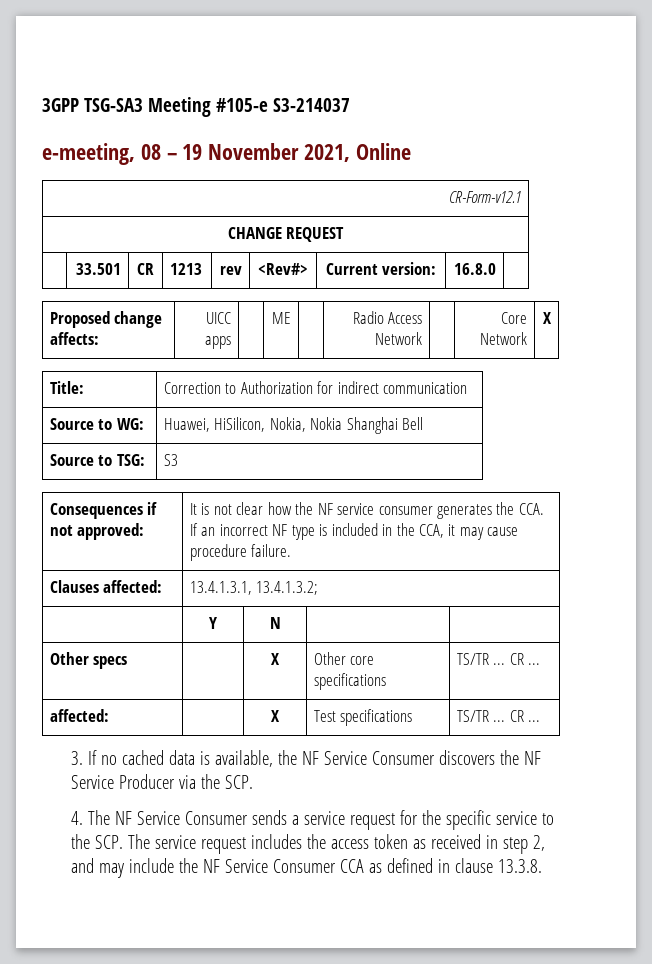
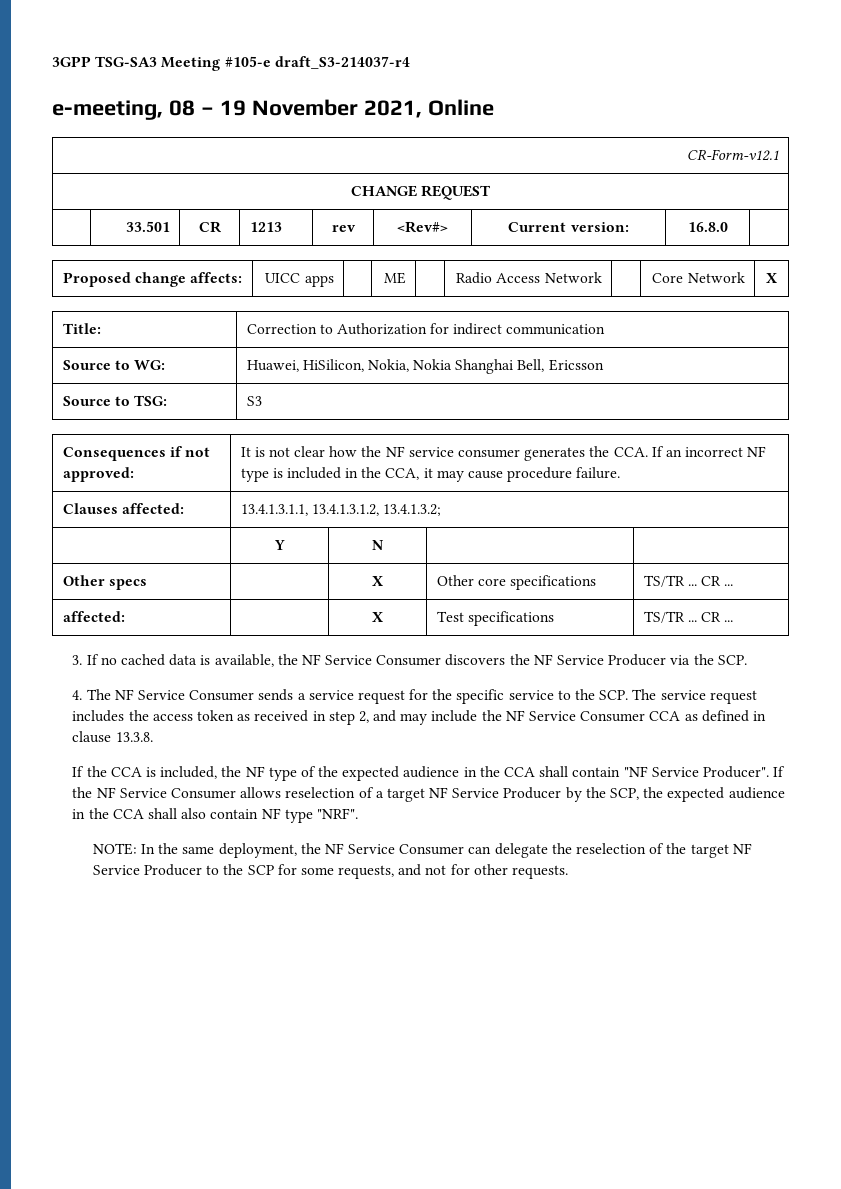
- 3GPP TSG-SA3 Meeting #105-e S3-214037
+ 3GPP TSG-SA3 Meeting #105-e draft_S3-214037-r4
- Source to WG: | Huawei, HiSilicon, Nokia, Nokia Shanghai Bell
+ Source to WG: | Huawei, HiSilicon, Nokia, Nokia Shanghai Bell, Ericsson
- Clauses affected: | 13.4.1.3.1, 13.4.1.3.2;
+ Clauses affected: | 13.4.1.3.1.1, 13.4.1.3.1.2, 13.4.1.3.2;
+ If the CCA is included, the NF type of the expected audience in the CCA shall contain "NF Service Producer". If the NF Service Consumer allows reselection of a target NF Service Producer by the SCP, the expected audience in the CCA shall also contain NF type "NRF".
+ NOTE: In the same deployment, the NF Service Consumer can delegate the reselection of the target NF Service Producer to the SCP for some requests, and not for other requests.

